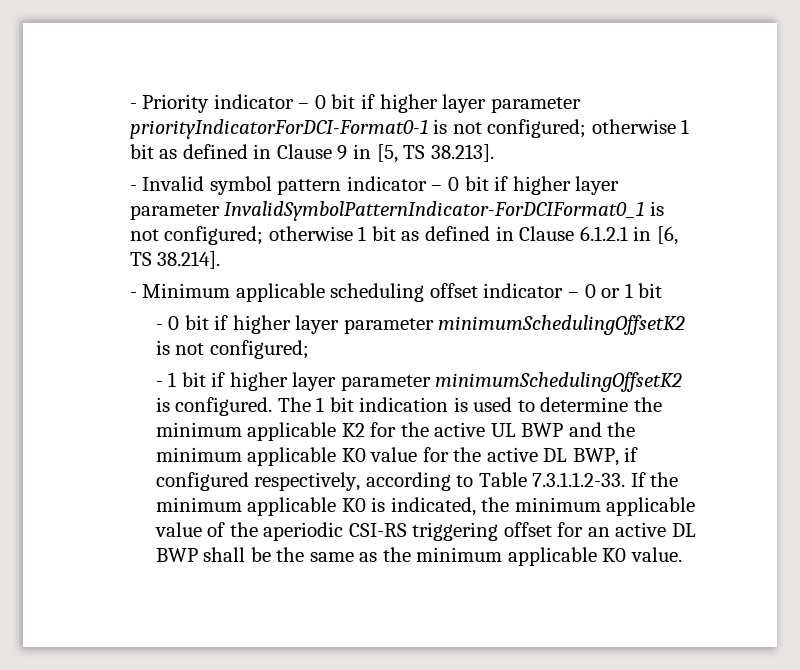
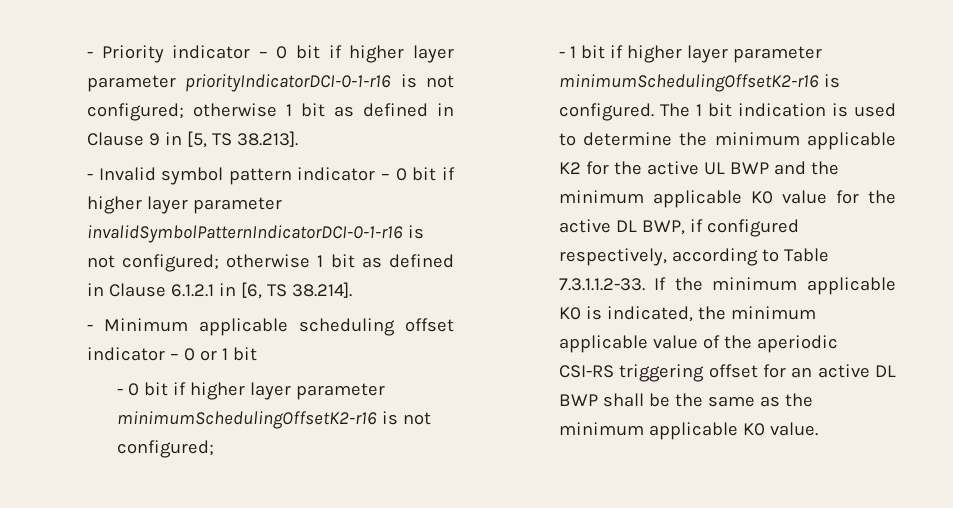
- - Priority indicator – 0 bit if higher layer parameter priorityIndicatorForDCI-Format0-1 is not configured; otherwise 1 bit as defined in Clause 9 in [5, TS 38.213].
+ - Priority indicator – 0 bit if higher layer parameter priorityIndicatorDCI-0-1-r16 is not configured; otherwise 1 bit as defined in Clause 9 in [5, TS 38.213].
- - Invalid symbol pattern indicator – 0 bit if higher layer parameter InvalidSymbolPatternIndicator-ForDCIFormat0_1 is not configured; otherwise 1 bit as defined in Clause 6.1.2.1 in [6, TS 38.214].
+ - Invalid symbol pattern indicator – 0 bit if higher layer parameter invalidSymbolPatternIndicatorDCI-0-1-r16 is not configured; otherwise 1 bit as defined in Clause 6.1.2.1 in [6, TS 38.214].
- - 0 bit if higher layer parameter minimumSchedulingOffsetK2 is not configured;
+ - 0 bit if higher layer parameter minimumSchedulingOffsetK2-r16 is not configured;
- - 1 bit if higher layer parameter minimumSchedulingOffsetK2 is configured.
+ - 1 bit if higher layer parameter minimumSchedulingOffsetK2-r16 is configured.

